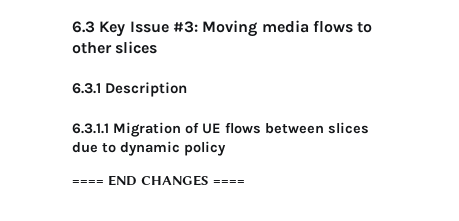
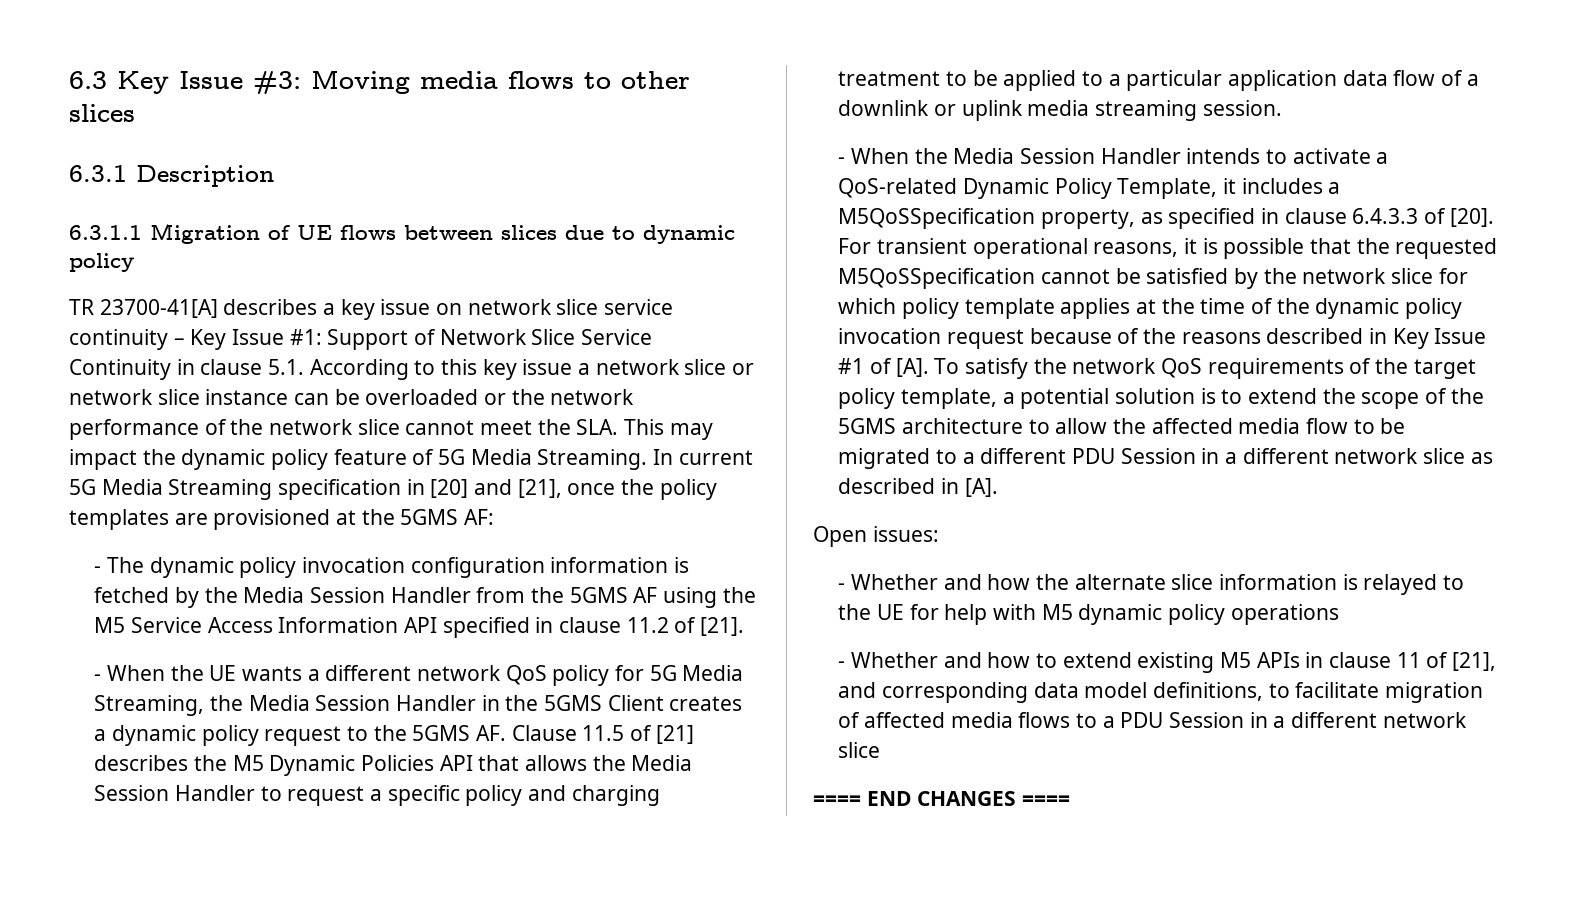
+ TR 23700-41[A] describes a key issue on network slice service continuity – Key Issue #1: Support of Network Slice Service Continuity in clause 5.1. According to this key issue a network slice or network slice instance can be overloaded or the network performance of the network slice cannot meet the SLA. This may impact the dynamic policy feature of 5G Media Streaming. In current 5G Media Streaming specification in [20] and [21], once the policy templates are provisioned at the 5GMS AF:
+ - The dynamic policy invocation configuration information is fetched by the Media Session Handler from the 5GMS AF using the M5 Service Access Information API specified in clause 11.2 of [21].
+ - When the UE wants a different network QoS policy for 5G Media Streaming, the Media Session Handler in the 5GMS Client creates a dynamic policy request to the 5GMS AF. Clause 11.5 of [21] describes the M5 Dynamic Policies API that allows the Media Session Handler to request a specific policy and charging treatment to be applied to a particular application data flow of a downlink or uplink media streaming session.
+ - When the Media Session Handler intends to activate a QoS-related Dynamic Policy Template, it includes a M5QoSSpecification property, as specified in clause 6.4.3.3 of [20]. For transient operational reasons, it is possible that the requested M5QoSSpecification cannot be satisfied by the network slice for which policy template applies at the time of the dynamic policy invocation request because of the reasons described in Key Issue #1 of [A]. To satisfy the network QoS requirements of the target policy template, a potential solution is to extend the scope of the 5GMS architecture to allow the affected media flow to be migrated to a different PDU Session in a different network slice as described in [A].
+ Open issues:
+ - Whether and how the alternate slice information is relayed to the UE for help with M5 dynamic policy operations
+ - Whether and how to extend existing M5 APIs in clause 11 of [21], and corresponding data model definitions, to facilitate migration of affected media flows to a PDU Session in a different network slice

